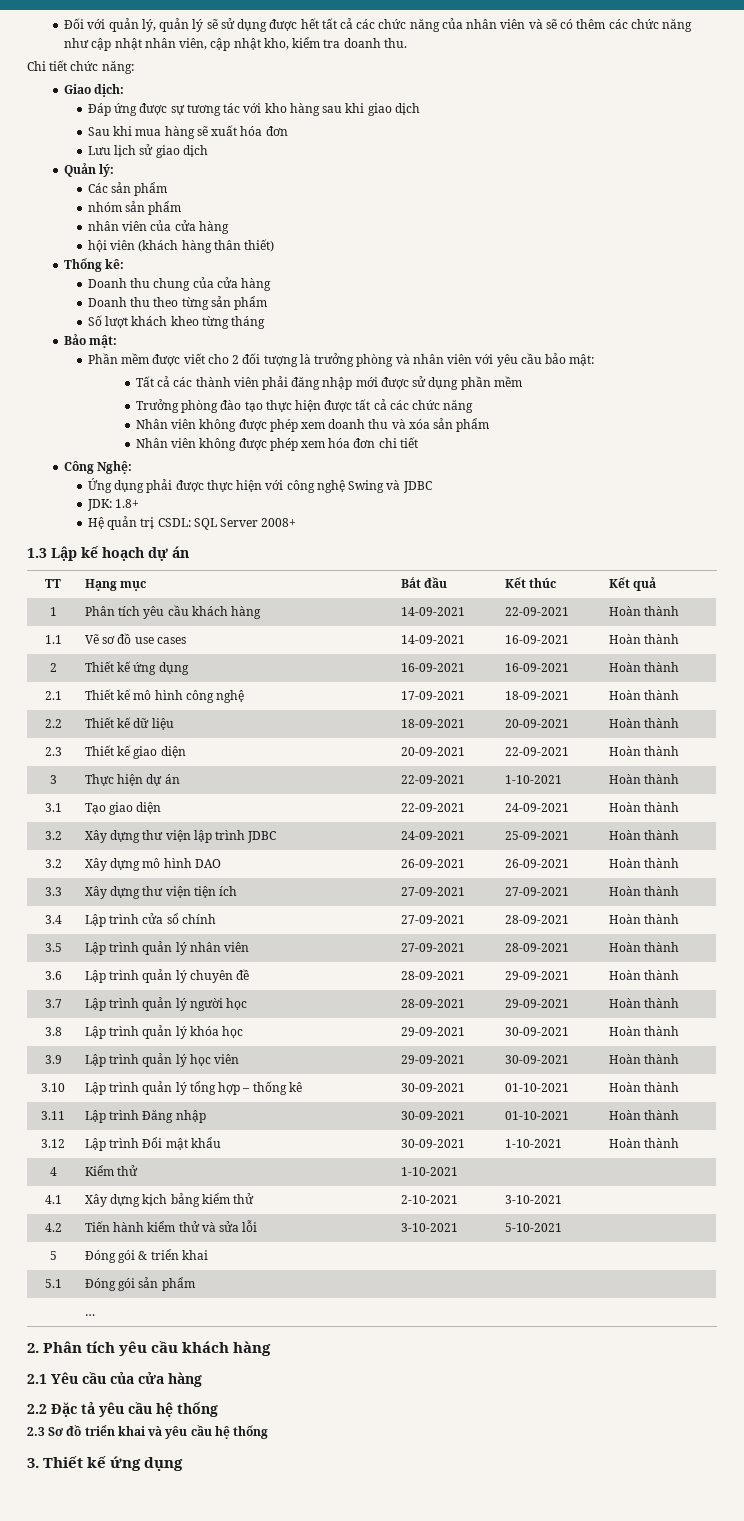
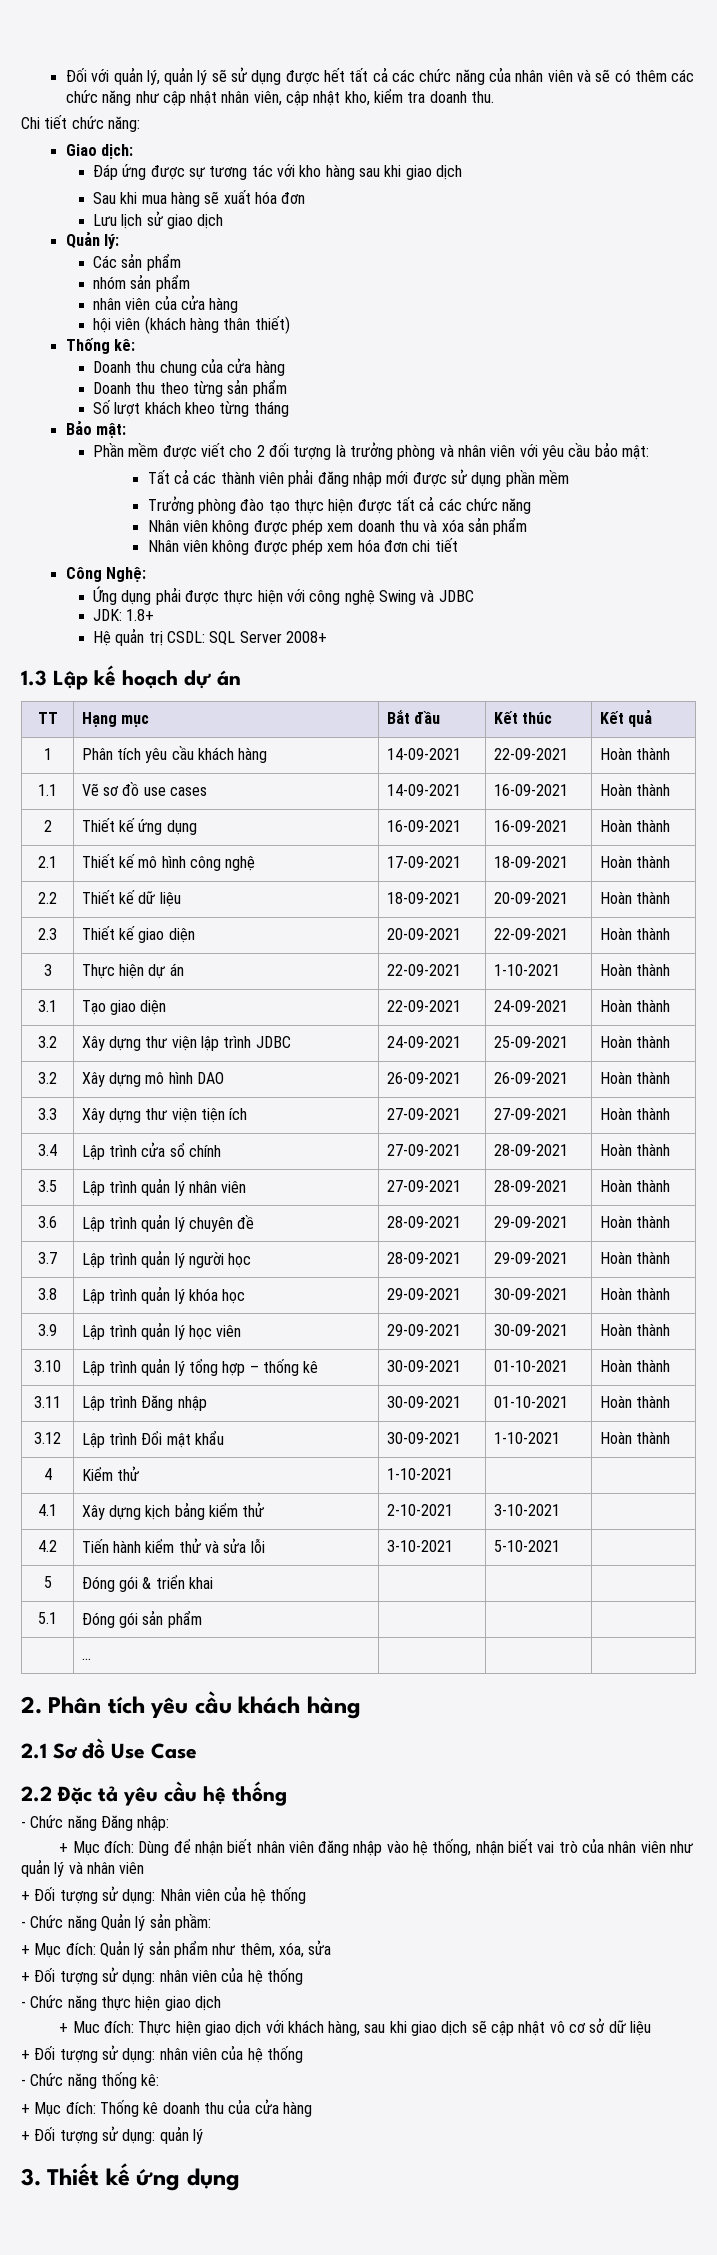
- 2.1 Yêu cầu của cửa hàng
+ 2.1 Sơ đồ Use Case
- 2.3 Sơ đồ triển khai và yêu cầu hệ thống
+ - Chức năng Đăng nhập:
+ + Mục đích: Dùng để nhận biết nhân viên đăng nhập vào hệ thống, nhận biết vai trò của nhân viên như quản lý và nhân viên
+ + Đối tượng sử dụng: Nhân viên của hệ thống
+ - Chức năng Quản lý sản phầm:
+ + Mục đích: Quản lý sản phẩm như thêm, xóa, sửa
+ + Đối tượng sử dụng: nhân viên của hệ thống
+ - Chức năng thực hiện giao dịch
+ + Muc đích: Thực hiện giao dịch với khách hàng, sau khi giao dịch sẽ cập nhật vô cơ sở dữ liệu
+ + Đối tượng sử dụng: nhân viên của hệ thống
+ - Chức năng thống kê:
+ + Mục đích: Thống kê doanh thu của cửa hàng
+ + Đối tượng sử dụng: quản lý

